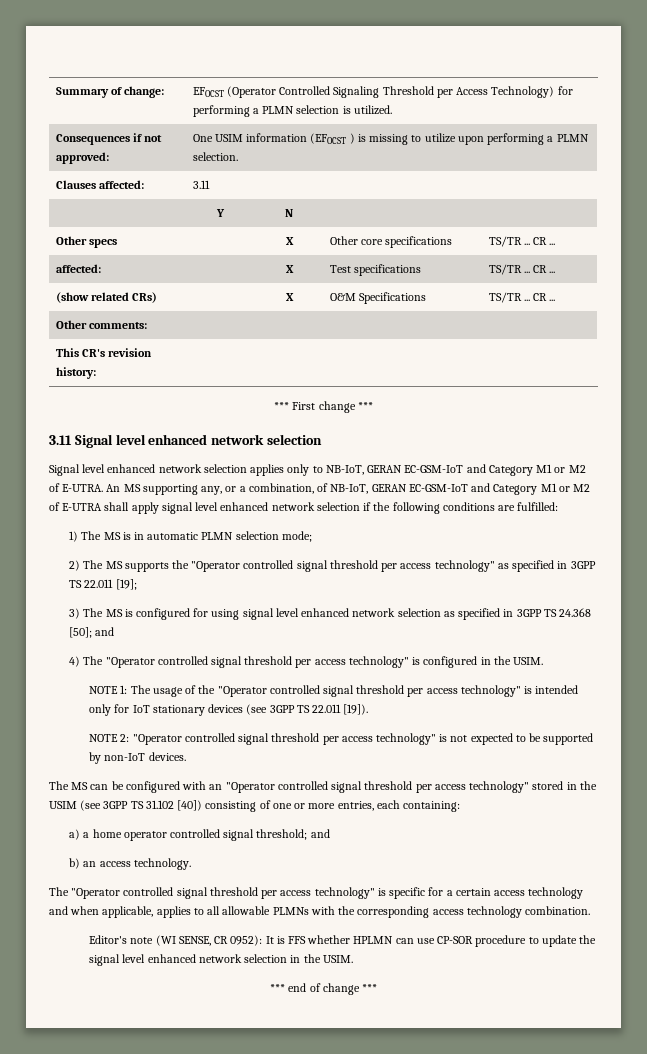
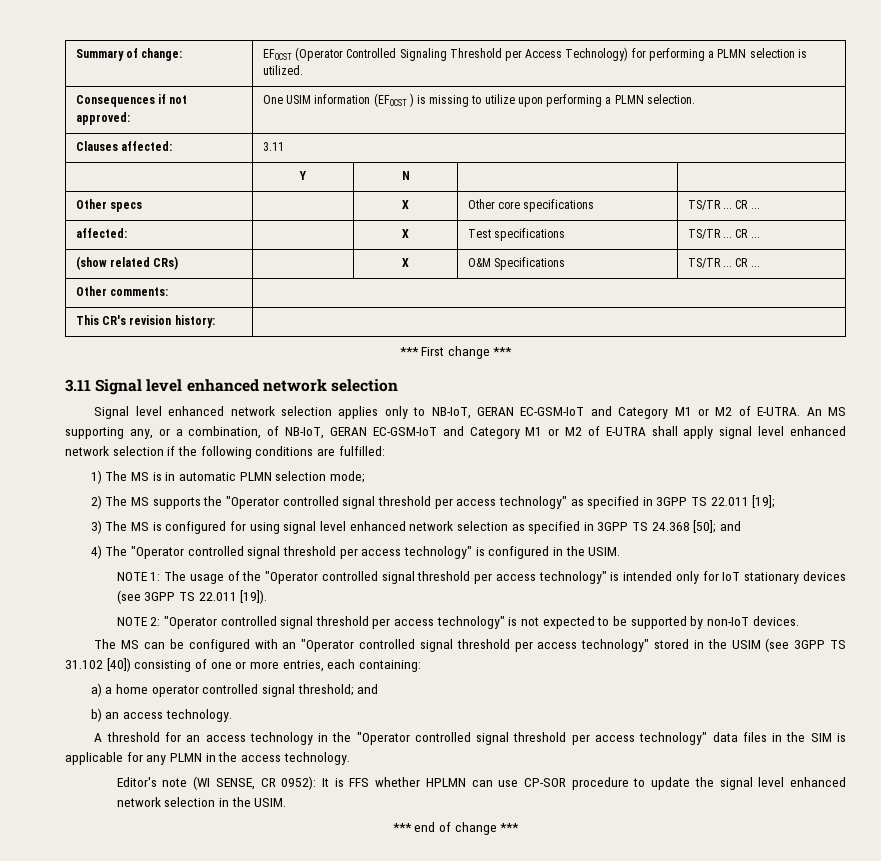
- The "Operator controlled signal threshold per access technology" is specific for a certain access technology and when applicable, applies to all allowable PLMNs with the corresponding access technology combination.
+ A threshold for an access technology in the "Operator controlled signal threshold per access technology" data files in the SIM is applicable for any PLMN in the access technology.

